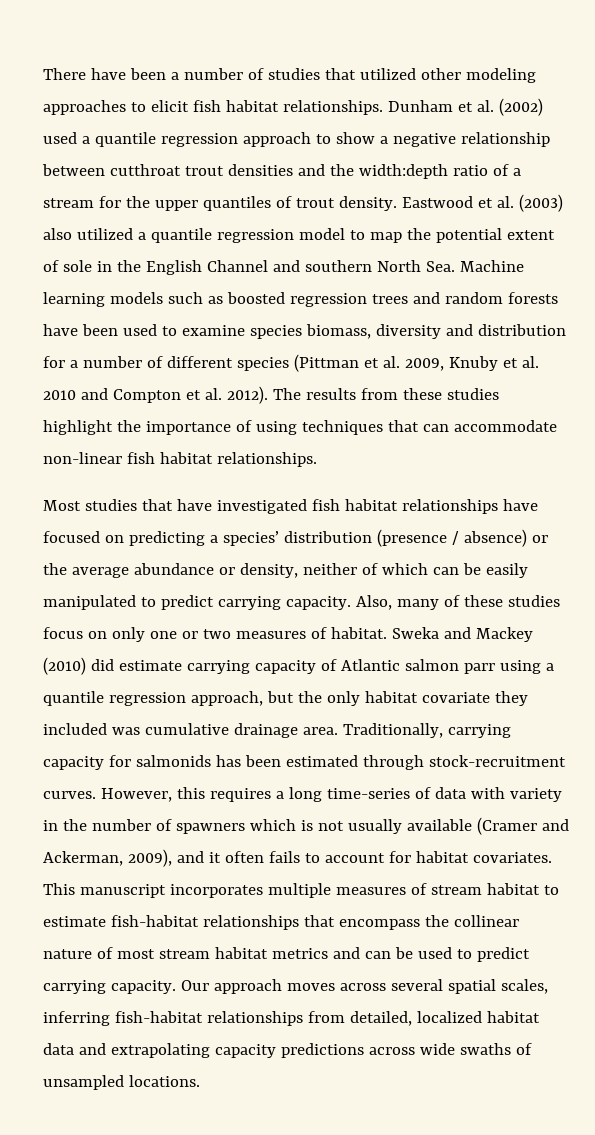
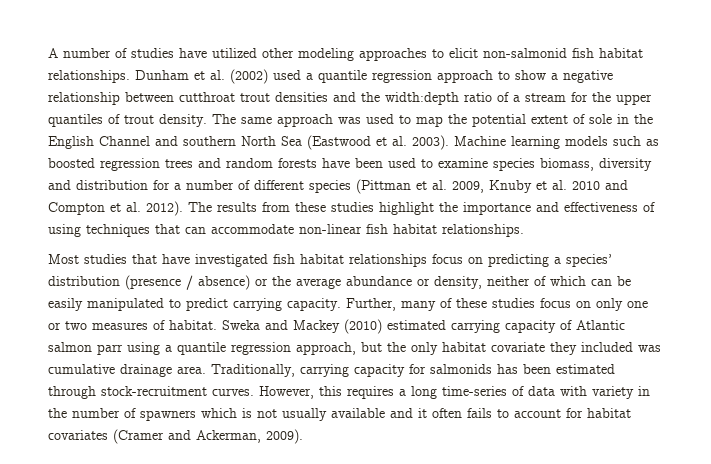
- There have been a number of studies that utilized other modeling approaches to elicit fish habitat relationships.
+ A number of studies have utilized other modeling approaches to elicit non-salmonid fish habitat relationships.
- Eastwood et al. (2003) also utilized a quantile regression model to map the potential extent of sole in the English Channel and southern North Sea. Machine learning models such as boosted regression trees and random forests have been used to examine species biomass, diversity and distribution for a number of different species (Pittman et al. 2009, Knuby et al. 2010 and Compton et al. 2012).
+ The same approach was used to map the potential extent of sole in the English Channel and southern North Sea (Eastwood et al. 2003). Machine learning models such as boosted regression trees and random forests have been used to examine species biomass, diversity and distribution for a number of different species (Pittman et al. 2009, Knuby et al. 2010 and Compton et al. 2012).
- The results from these studies highlight the importance of using techniques that can accommodate non-linear fish habitat relationships.
+ The results from these studies highlight the importance and effectiveness of using techniques that can accommodate non-linear fish habitat relationships.
- Most studies that have investigated fish habitat relationships have focused on predicting a species’ distribution (presence / absence) or the average abundance or density, neither of which can be easily manipulated to predict carrying capacity.
+ Most studies that have investigated fish habitat relationships focus on predicting a species’ distribution (presence / absence) or the average abundance or density, neither of which can be easily manipulated to predict carrying capacity.
- Also, many of these studies focus on only one or two measures of habitat.
+ Further, many of these studies focus on only one or two measures of habitat.
- Sweka and Mackey (2010) did estimate carrying capacity of Atlantic salmon parr using a quantile regression approach, but the only habitat covariate they included was cumulative drainage area.
+ Sweka and Mackey (2010) estimated carrying capacity of Atlantic salmon parr using a quantile regression approach, but the only habitat covariate they included was cumulative drainage area.
- However, this requires a long time-series of data with variety in the number of spawners which is not usually available (Cramer and Ackerman, 2009), and it often fails to account for habitat covariates. This manuscript incorporates multiple measures of stream habitat to estimate fish-habitat relationships that encompass the collinear nature of most stream habitat metrics and can be used to predict carrying capacity. Our approach moves across several spatial scales, inferring fish-habitat relationships from detailed, localized habitat data and extrapolating capacity predictions across wide swaths of unsampled locations.
+ However, this requires a long time-series of data with variety in the number of spawners which is not usually available and it often fails to account for habitat covariates (Cramer and Ackerman, 2009).

